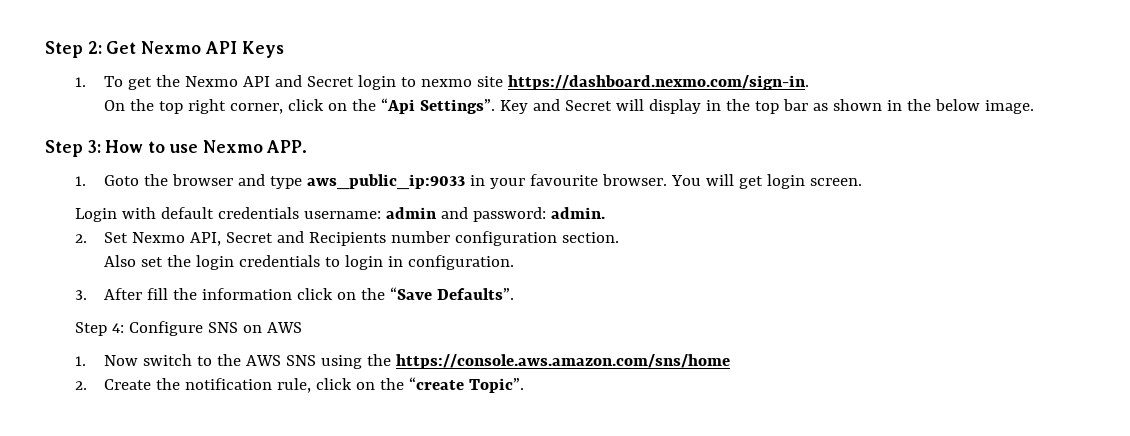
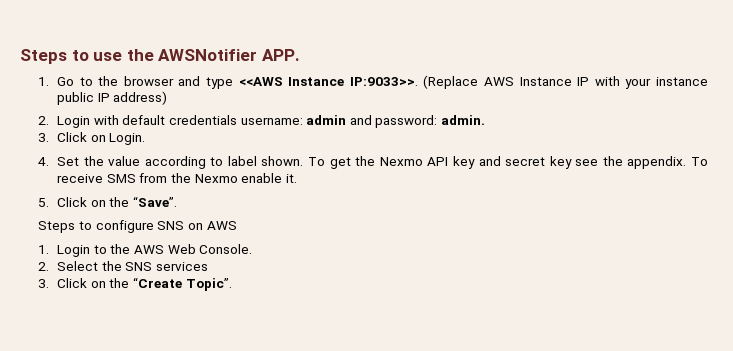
- Step 2: Get Nexmo API Keys
- 1. To get the Nexmo API and Secret login to nexmo site https://dashboard.nexmo.com/sign-in.
- On the top right corner, click on the “Api Settings”. Key and Secret will display in the top bar as shown in the below image.
- Step 3: How to use Nexmo APP.
+ Steps to use the AWSNotifier APP.
- 1. Goto the browser and type aws_public_ip:9033 in your favourite browser. You will get login screen.
- Login with default credentials username: admin and password: admin.
+ 1. Go to the browser and type <<AWS Instance IP:9033>>. (Replace AWS Instance IP with your instance public IP address)
+ 2. Login with default credentials username: admin and password: admin.
- 2. Set Nexmo API, Secret and Recipients number configuration section.
- Also set the login credentials to login in configuration.
- 3. After fill the information click on the “Save Defaults”.
- Step 4: Configure SNS on AWS
+ 3. Click on Login.
+ 4. Set the value according to label shown. To get the Nexmo API key and secret key see the appendix. To receive SMS from the Nexmo enable it.
+ 5. Click on the “Save”.
+ Steps to configure SNS on AWS
- 1. Now switch to the AWS SNS using the https://console.aws.amazon.com/sns/home
- 2. Create the notification rule, click on the “create Topic”.
+ 1. Login to the AWS Web Console.
+ 2. Select the SNS services
+ 3. Click on the “Create Topic”.

